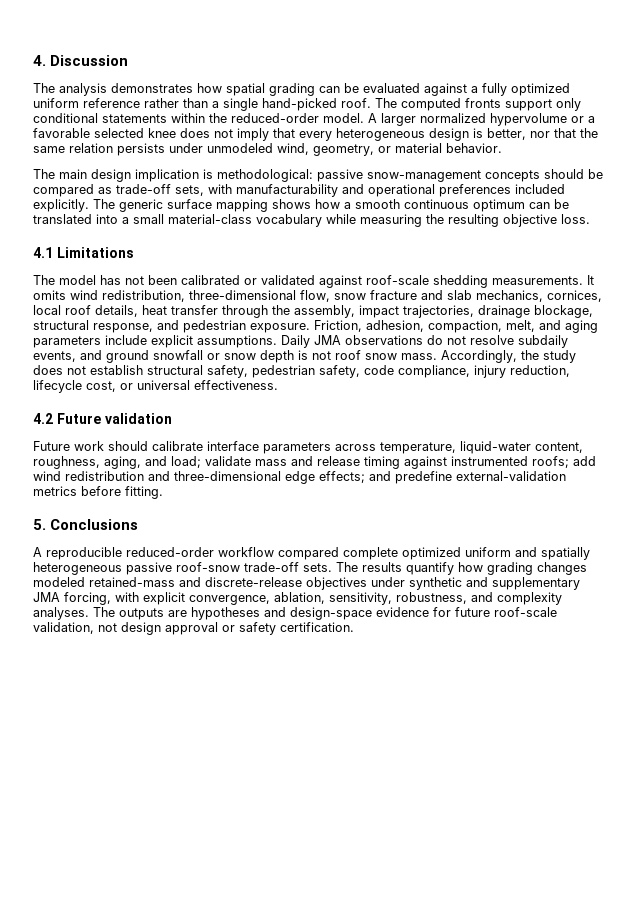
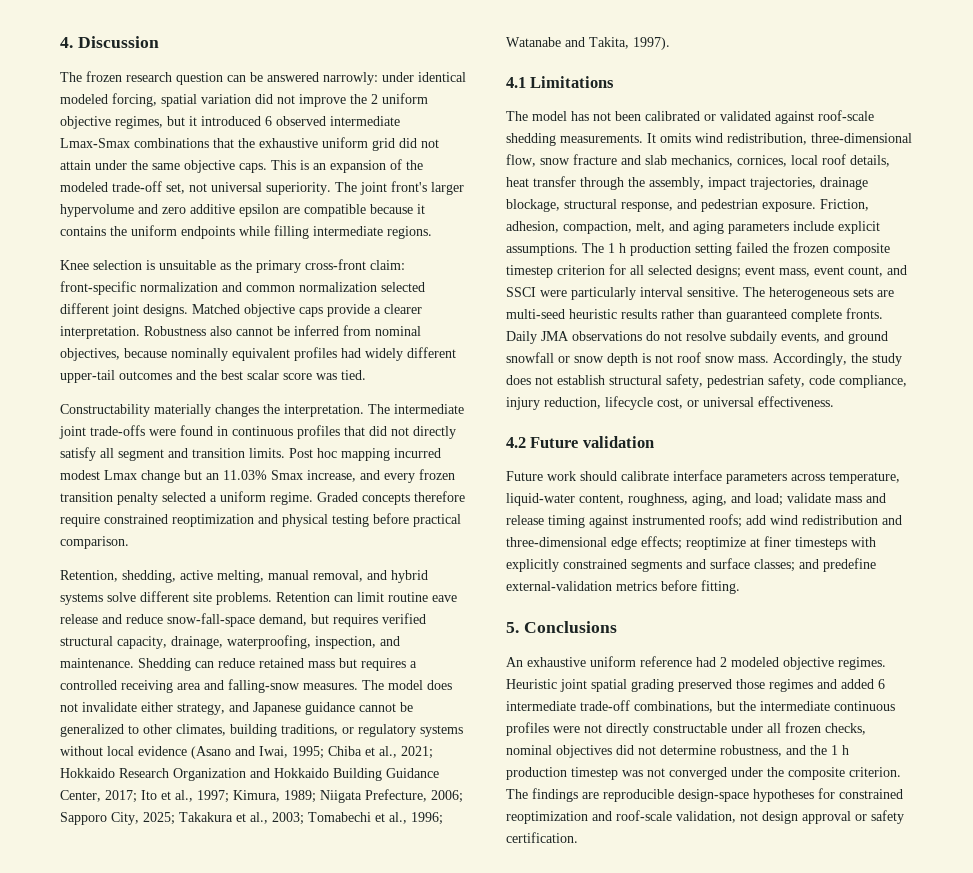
- The analysis demonstrates how spatial grading can be evaluated against a fully optimized uniform reference rather than a single hand-picked roof. The computed fronts support only conditional statements within the reduced-order model. A larger normalized hypervolume or a favorable selected knee does not imply that every heterogeneous design is better, nor that the same relation persists under unmodeled wind, geometry, or material behavior.
- The main design implication is methodological: passive snow-management concepts should be compared as trade-off sets, with manufacturability and operational preferences included explicitly. The generic surface mapping shows how a smooth continuous optimum can be translated into a small material-class vocabulary while measuring the resulting objective loss.
+ The frozen research question can be answered narrowly: under identical modeled forcing, spatial variation did not improve the 2 uniform objective regimes, but it introduced 6 observed intermediate Lmax-Smax combinations that the exhaustive uniform grid did not attain under the same objective caps. This is an expansion of the modeled trade-off set, not universal superiority. The joint front's larger hypervolume and zero additive epsilon are compatible because it contains the uniform endpoints while filling intermediate regions.
+ Knee selection is unsuitable as the primary cross-front claim: front-specific normalization and common normalization selected different joint designs. Matched objective caps provide a clearer interpretation. Robustness also cannot be inferred from nominal objectives, because nominally equivalent profiles had widely different upper-tail outcomes and the best scalar score was tied.
+ Constructability materially changes the interpretation. The intermediate joint trade-offs were found in continuous profiles that did not directly satisfy all segment and transition limits. Post hoc mapping incurred modest Lmax change but an 11.03% Smax increase, and every frozen transition penalty selected a uniform regime. Graded concepts therefore require constrained reoptimization and physical testing before practical comparison.
+ Retention, shedding, active melting, manual removal, and hybrid systems solve different site problems. Retention can limit routine eave release and reduce snow-fall-space demand, but requires verified structural capacity, drainage, waterproofing, inspection, and maintenance. Shedding can reduce retained mass but requires a controlled receiving area and falling-snow measures. The model does not invalidate either strategy, and Japanese guidance cannot be generalized to other climates, building traditions, or regulatory systems without local evidence (Asano and Iwai, 1995; Chiba et al., 2021; Hokkaido Research Organization and Hokkaido Building Guidance Center, 2017; Ito et al., 1997; Kimura, 1989; Niigata Prefecture, 2006; Sapporo City, 2025; Takakura et al., 2003; Tomabechi et al., 1996; Watanabe and Takita, 1997).
+ The 1 h production setting failed the frozen composite timestep criterion for all selected designs; event mass, event count, and SSCI were particularly interval sensitive. The heterogeneous sets are multi-seed heuristic results rather than guaranteed complete fronts.
- Future work should calibrate interface parameters across temperature, liquid-water content, roughness, aging, and load; validate mass and release timing against instrumented roofs; add wind redistribution and three-dimensional edge effects; and predefine external-validation metrics before fitting.
+ Future work should calibrate interface parameters across temperature, liquid-water content, roughness, aging, and load; validate mass and release timing against instrumented roofs; add wind redistribution and three-dimensional edge effects; reoptimize at finer timesteps with explicitly constrained segments and surface classes; and predefine external-validation metrics before fitting.
- A reproducible reduced-order workflow compared complete optimized uniform and spatially heterogeneous passive roof-snow trade-off sets. The results quantify how grading changes modeled retained-mass and discrete-release objectives under synthetic and supplementary JMA forcing, with explicit convergence, ablation, sensitivity, robustness, and complexity analyses. The outputs are hypotheses and design-space evidence for future roof-scale validation, not design approval or safety certification.
+ An exhaustive uniform reference had 2 modeled objective regimes. Heuristic joint spatial grading preserved those regimes and added 6 intermediate trade-off combinations, but the intermediate continuous profiles were not directly constructable under all frozen checks, nominal objectives did not determine robustness, and the 1 h production timestep was not converged under the composite criterion. The findings are reproducible design-space hypotheses for constrained reoptimization and roof-scale validation, not design approval or safety certification.

